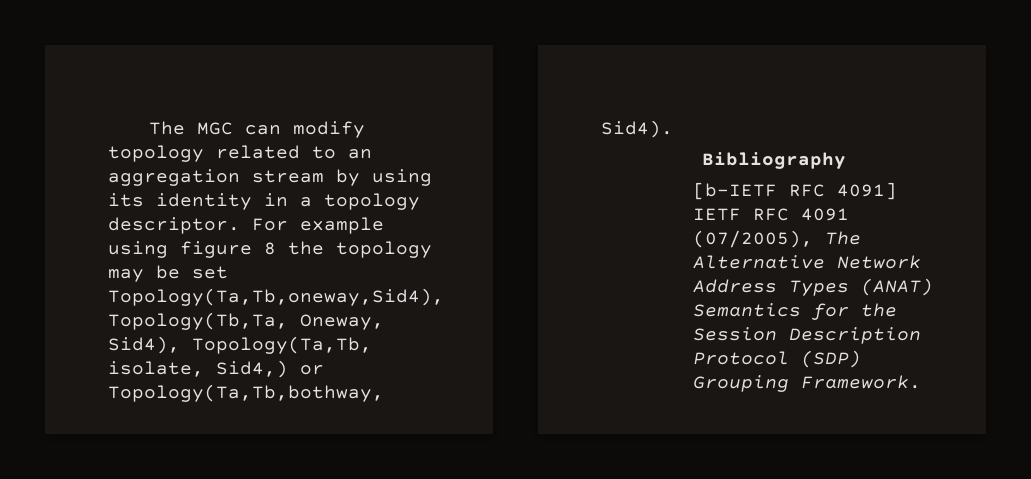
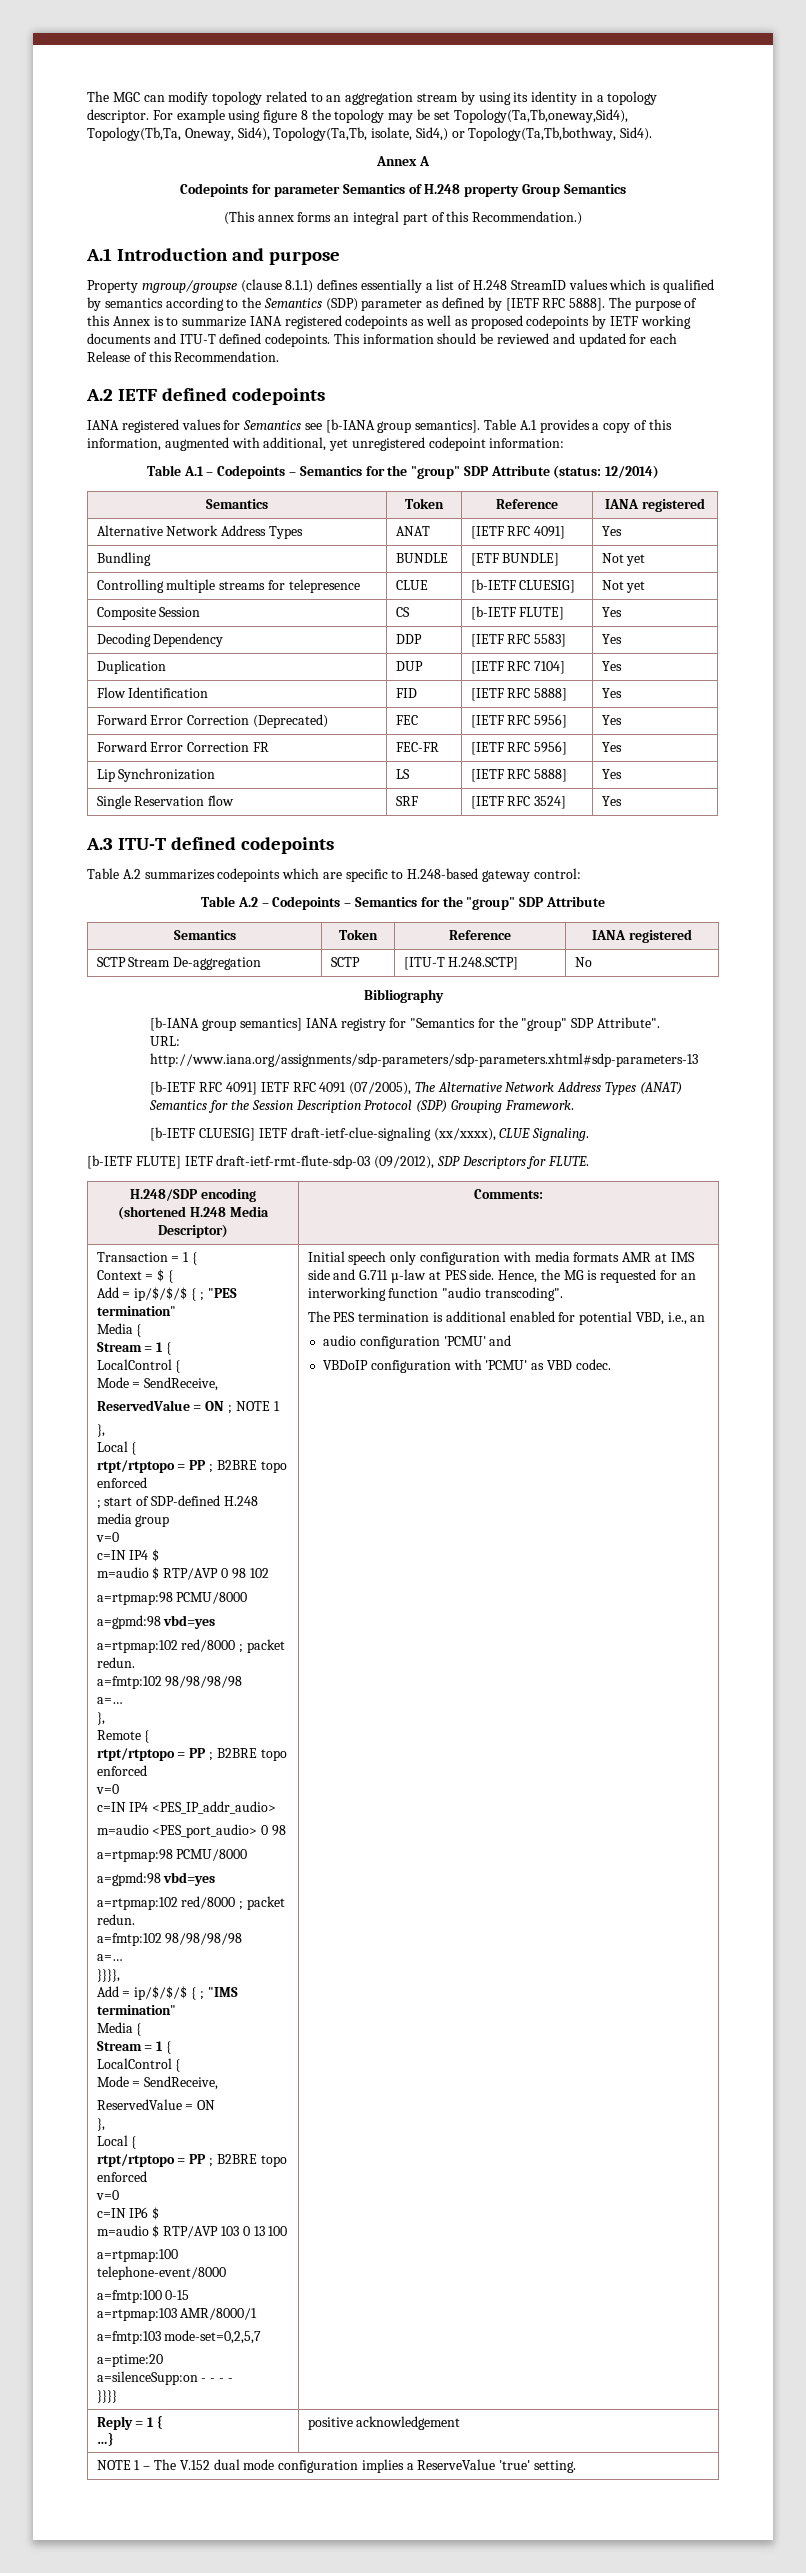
+ Annex A
+ Codepoints for parameter Semantics of H.248 property Group Semantics
+ (This annex forms an integral part of this Recommendation.)
+ A.1 Introduction and purpose
+ Property mgroup/groupse (clause 8.1.1) defines essentially a list of H.248 StreamID values which is qualified by semantics according to the Semantics (SDP) parameter as defined by [IETF RFC 5888]. The purpose of this Annex is to summarize IANA registered codepoints as well as proposed codepoints by IETF working documents and ITU-T defined codepoints. This information should be reviewed and updated for each Release of this Recommendation.
+ A.2 IETF defined codepoints
+ IANA registered values for Semantics see [b-IANA group semantics]. Table A.1 provides a copy of this information, augmented with additional, yet unregistered codepoint information:
+ Table A.1 – Codepoints – Semantics for the "group" SDP Attribute (status: 12/2014)
+ Semantics | Token | Reference | IANA registered
+ Alternative Network Address Types | ANAT | [IETF RFC 4091] | Yes
+ Bundling | BUNDLE | [ETF BUNDLE] | Not yet
+ Controlling multiple streams for telepresence | CLUE | [b-IETF CLUESIG] | Not yet
+ Composite Session | CS | [b-IETF FLUTE] | Yes
+ Decoding Dependency | DDP | [IETF RFC 5583] | Yes
+ Duplication | DUP | [IETF RFC 7104] | Yes
+ Flow Identification | FID | [IETF RFC 5888] | Yes
+ Forward Error Correction (Deprecated) | FEC | [IETF RFC 5956] | Yes
+ Forward Error Correction FR | FEC-FR | [IETF RFC 5956] | Yes
+ Lip Synchronization | LS | [IETF RFC 5888] | Yes
+ Single Reservation flow | SRF | [IETF RFC 3524] | Yes
+ A.3 ITU-T defined codepoints
+ Table A.2 summarizes codepoints which are specific to H.248-based gateway control:
+ Table A.2 – Codepoints – Semantics for the "group" SDP Attribute
+ Semantics | Token | Reference | IANA registered
+ SCTP Stream De-aggregation | SCTP | [ITU-T H.248.SCTP] | No
  Bibliography
+ [b-IANA group semantics] IANA registry for "Semantics for the "group" SDP Attribute".
+ URL: http://www.iana.org/assignments/sdp-parameters/sdp-parameters.xhtml#sdp-parameters-13
+ [b-IETF CLUESIG] IETF draft-ietf-clue-signaling (xx/xxxx), CLUE Signaling.
+ [b-IETF FLUTE] IETF draft-ietf-rmt-flute-sdp-03 (09/2012), SDP Descriptors for FLUTE.
+ H.248/SDP encoding (shortened H.248 Media Descriptor) | Comments:
+ Transaction = 1 {
+ Context = $ {
+ Add = ip/$/$/$ { ; "PES termination"
+ Media {
+ Stream = 1 {
+ LocalControl {
+ Mode = SendReceive,
+ ReservedValue = ON ; NOTE 1
+ },
+ Local {
+ rtpt/rtptopo = PP ; B2BRE topo enforced
+ ; start of SDP-defined H.248 media group
+ v=0
+ c=IN IP4 $
+ m=audio $ RTP/AVP 0 98 102
+ a=rtpmap:98 PCMU/8000
+ a=gpmd:98 vbd=yes
+ a=rtpmap:102 red/8000 ; packet redun.
+ a=fmtp:102 98/98/98/98
+ a=…
+ },
+ Remote {
+ rtpt/rtptopo = PP ; B2BRE topo enforced
+ v=0
+ c=IN IP4 <PES_IP_addr_audio>
+ m=audio <PES_port_audio> 0 98
+ a=rtpmap:98 PCMU/8000
+ a=gpmd:98 vbd=yes
+ a=rtpmap:102 red/8000 ; packet redun.
+ a=fmtp:102 98/98/98/98
+ a=…
+ }}}},
+ Add = ip/$/$/$ { ; "IMS termination"
+ Media {
+ Stream = 1 {
+ LocalControl {
+ Mode = SendReceive,
+ ReservedValue = ON
+ },
+ Local {
+ rtpt/rtptopo = PP ; B2BRE topo enforced
+ v=0
+ c=IN IP6 $
+ m=audio $ RTP/AVP 103 0 13 100
+ a=rtpmap:100 telephone-event/8000
+ a=fmtp:100 0-15
+ a=rtpmap:103 AMR/8000/1
+ a=fmtp:103 mode-set=0,2,5,7
+ a=ptime:20
+ a=silenceSupp:on - - - -
+ }}}} | Initial speech only configuration with media formats AMR at IMS side and G.711 µ-law at PES side. Hence, the MG is requested for an interworking function "audio transcoding".
+ The PES termination is additional enabled for potential VBD, i.e., an
+ audio configuration 'PCMU' and
+ VBDoIP configuration with 'PCMU' as VBD codec.
+ Reply = 1 {
+ …} | positive acknowledgement
+ NOTE 1 – The V.152 dual mode configuration implies a ReserveValue 'true' setting.

